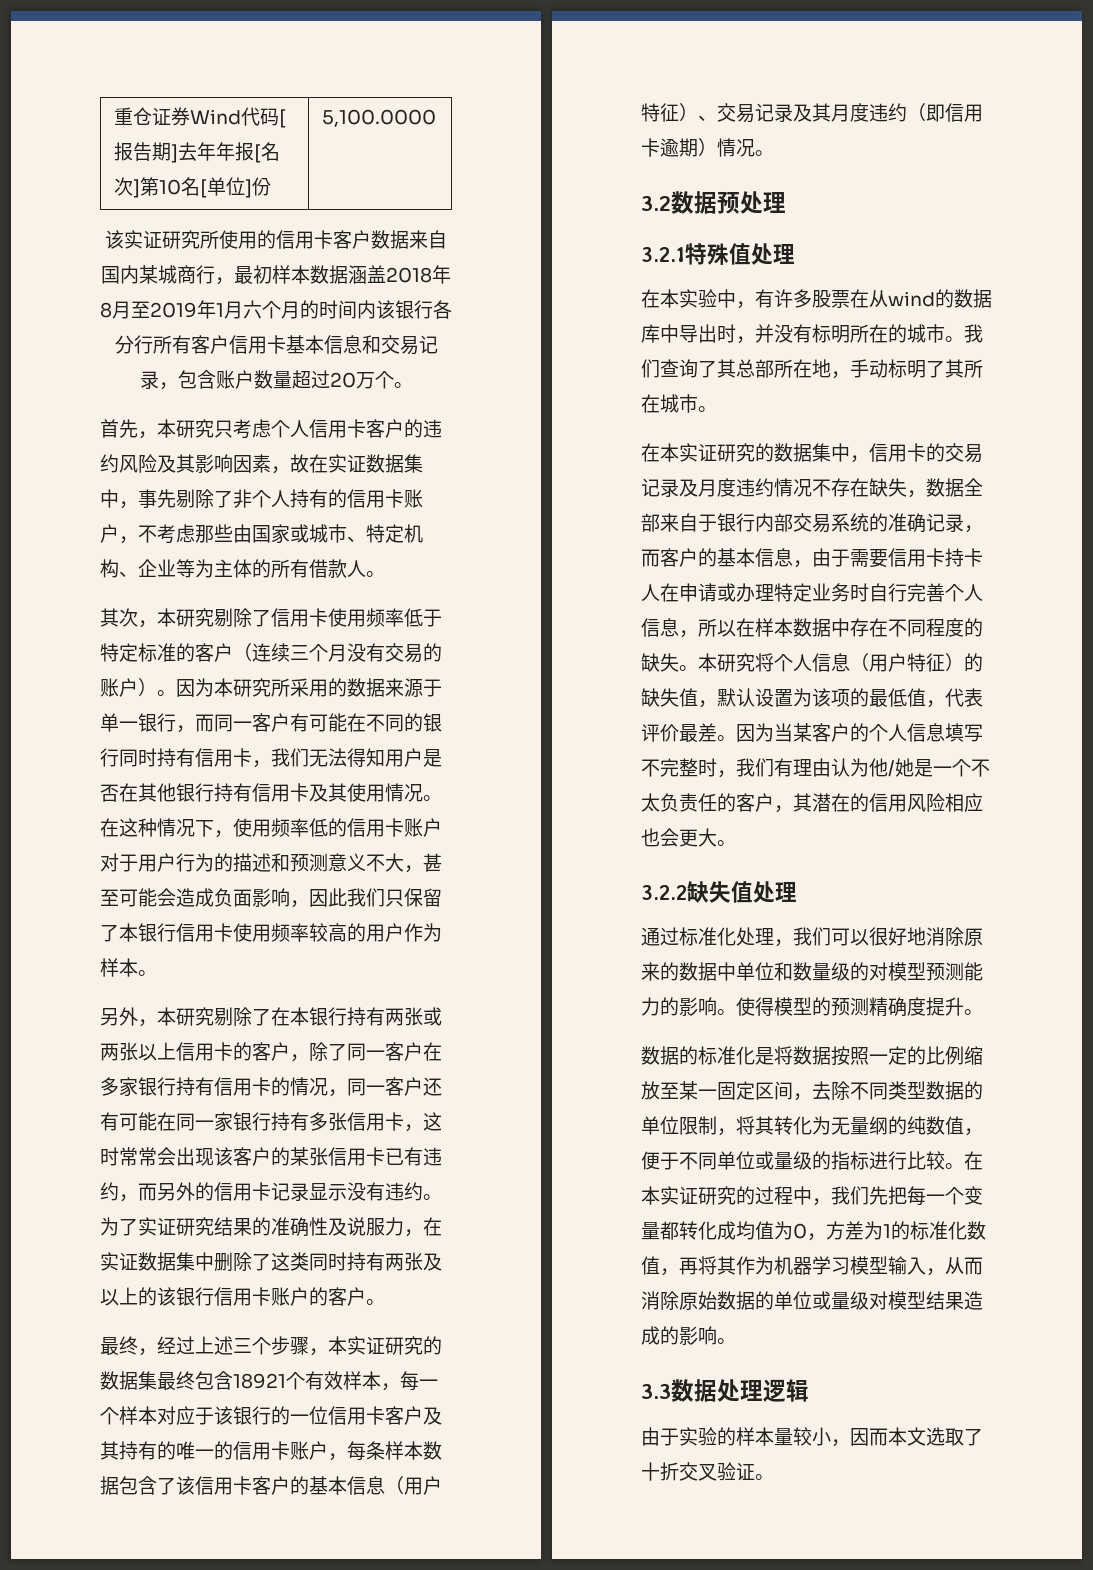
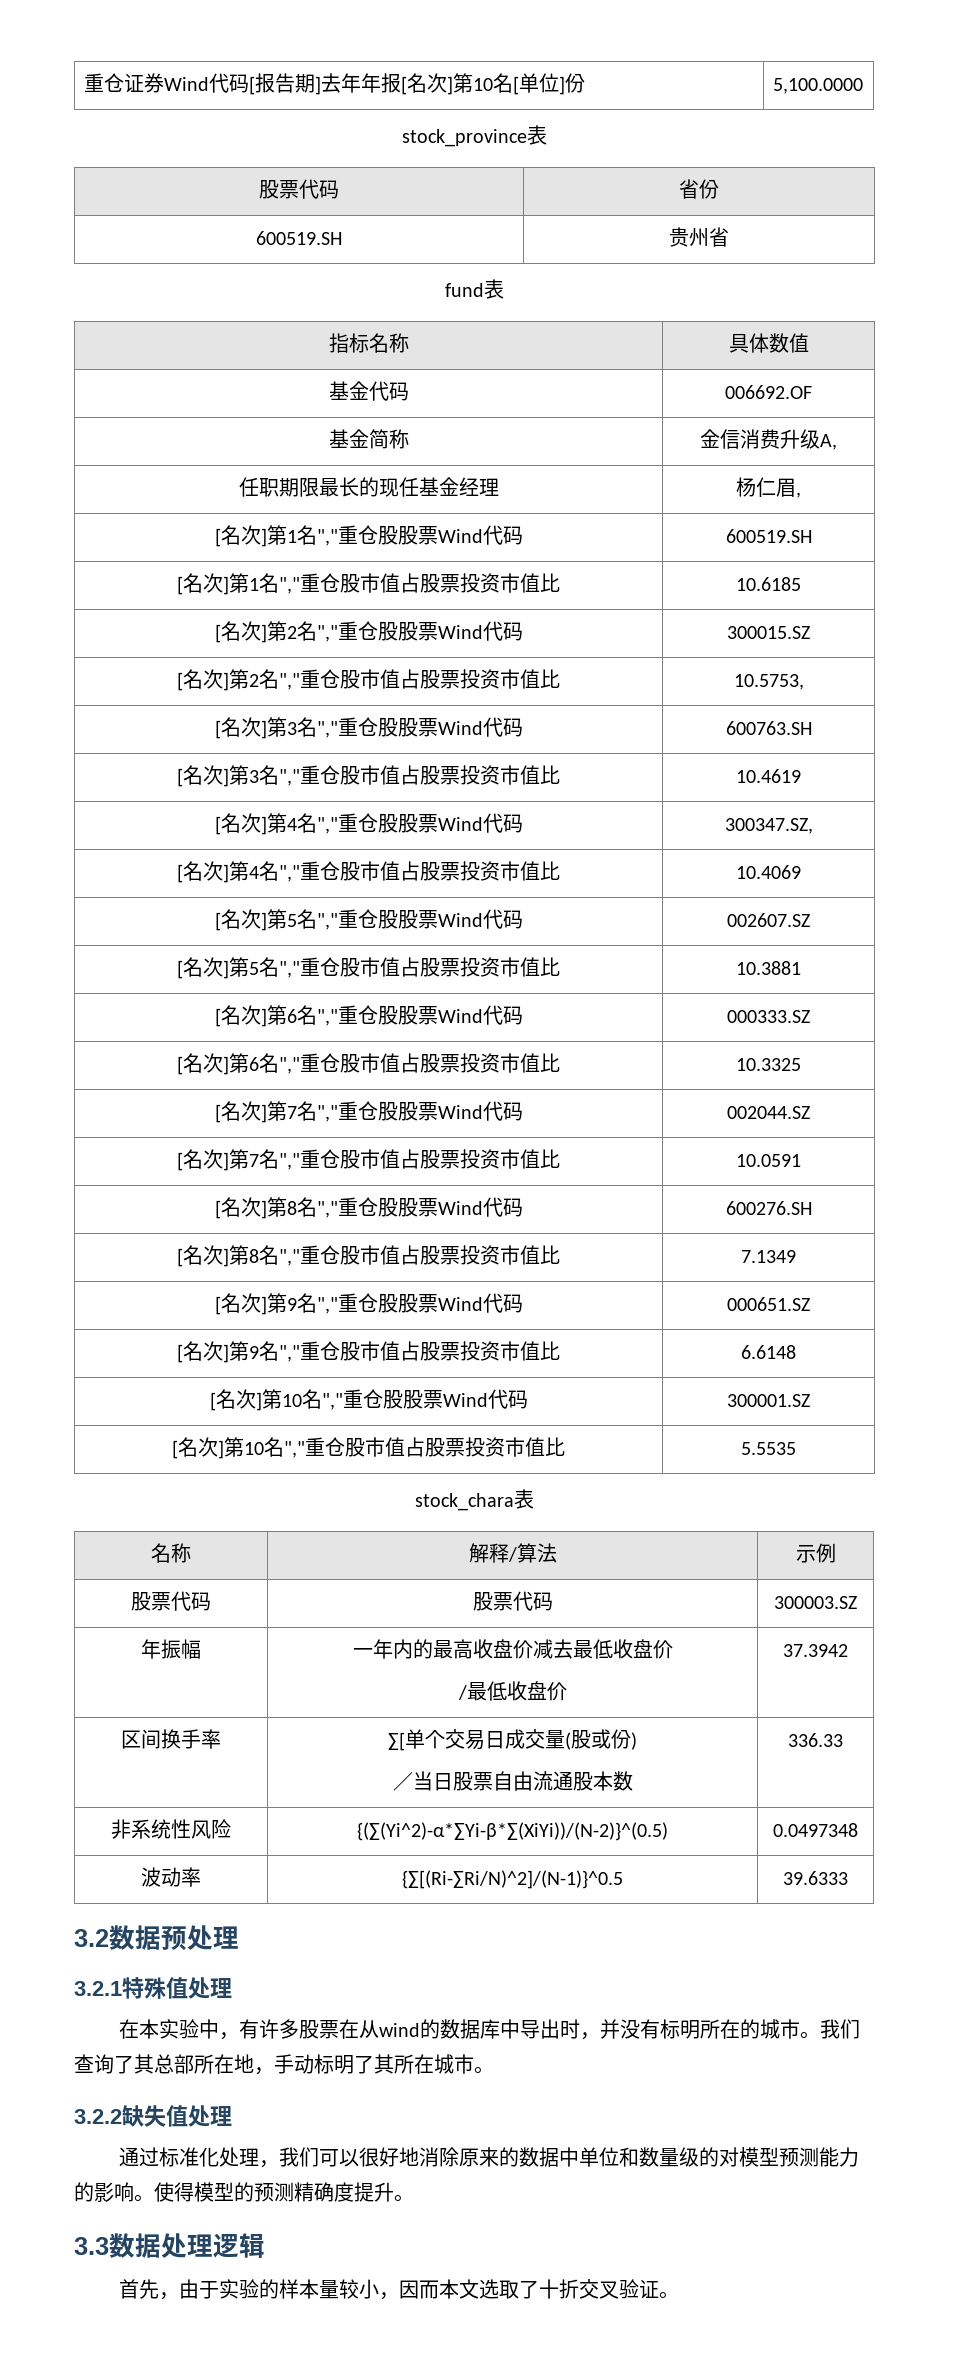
- 该实证研究所使用的信用卡客户数据来自国内某城商行，最初样本数据涵盖2018年8月至2019年1月六个月的时间内该银行各分行所有客户信用卡基本信息和交易记录，包含账户数量超过20万个。
- 首先，本研究只考虑个人信用卡客户的违约风险及其影响因素，故在实证数据集中，事先剔除了非个人持有的信用卡账户，不考虑那些由国家或城市、特定机构、企业等为主体的所有借款人。
- 其次，本研究剔除了信用卡使用频率低于特定标准的客户（连续三个月没有交易的账户）。因为本研究所采用的数据来源于单一银行，而同一客户有可能在不同的银行同时持有信用卡，我们无法得知用户是否在其他银行持有信用卡及其使用情况。在这种情况下，使用频率低的信用卡账户对于用户行为的描述和预测意义不大，甚至可能会造成负面影响，因此我们只保留了本银行信用卡使用频率较高的用户作为样本。
- 另外，本研究剔除了在本银行持有两张或两张以上信用卡的客户，除了同一客户在多家银行持有信用卡的情况，同一客户还有可能在同一家银行持有多张信用卡，这时常常会出现该客户的某张信用卡已有违约，而另外的信用卡记录显示没有违约。为了实证研究结果的准确性及说服力，在实证数据集中删除了这类同时持有两张及以上的该银行信用卡账户的客户。
- 最终，经过上述三个步骤，本实证研究的数据集最终包含18921个有效样本，每一个样本对应于该银行的一位信用卡客户及其持有的唯一的信用卡账户，每条样本数据包含了该信用卡客户的基本信息（用户特征）、交易记录及其月度违约（即信用卡逾期）情况。
+ stock_province表
+ 股票代码 | 省份
+ 600519.SH | 贵州省
+ fund表
+ 指标名称 | 具体数值
+ 基金代码 | 006692.OF
+ 基金简称 | 金信消费升级A,
+ 任职期限最长的现任基金经理 | 杨仁眉,
+ [名次]第1名","重仓股股票Wind代码 | 600519.SH
+ [名次]第1名","重仓股市值占股票投资市值比 | 10.6185
+ [名次]第2名","重仓股股票Wind代码 | 300015.SZ
+ [名次]第2名","重仓股市值占股票投资市值比 | 10.5753,
+ [名次]第3名","重仓股股票Wind代码 | 600763.SH
+ [名次]第3名","重仓股市值占股票投资市值比 | 10.4619
+ [名次]第4名","重仓股股票Wind代码 | 300347.SZ,
+ [名次]第4名","重仓股市值占股票投资市值比 | 10.4069
+ [名次]第5名","重仓股股票Wind代码 | 002607.SZ
+ [名次]第5名","重仓股市值占股票投资市值比 | 10.3881
+ [名次]第6名","重仓股股票Wind代码 | 000333.SZ
+ [名次]第6名","重仓股市值占股票投资市值比 | 10.3325
+ [名次]第7名","重仓股股票Wind代码 | 002044.SZ
+ [名次]第7名","重仓股市值占股票投资市值比 | 10.0591
+ [名次]第8名","重仓股股票Wind代码 | 600276.SH
+ [名次]第8名","重仓股市值占股票投资市值比 | 7.1349
+ [名次]第9名","重仓股股票Wind代码 | 000651.SZ
+ [名次]第9名","重仓股市值占股票投资市值比 | 6.6148
+ [名次]第10名","重仓股股票Wind代码 | 300001.SZ
+ [名次]第10名","重仓股市值占股票投资市值比 | 5.5535
+ stock_chara表
+ 名称 | 解释/算法 | 示例
+ 股票代码 | 股票代码 | 300003.SZ
+ 年振幅 | 一年内的最高收盘价减去最低收盘价
+ /最低收盘价 | 37.3942
+ 区间换手率 | ∑[单个交易日成交量(股或份)
+ ／当日股票自由流通股本数 | 336.33
+ 非系统性风险 | {(∑(Yi^2)-α*∑Yi-β*∑(XiYi))/(N-2)}^(0.5) | 0.0497348
+ 波动率 | {∑[(Ri-∑Ri/N)^2]/(N-1)}^0.5 | 39.6333
- 在本实证研究的数据集中，信用卡的交易记录及月度违约情况不存在缺失，数据全部来自于银行内部交易系统的准确记录，而客户的基本信息，由于需要信用卡持卡人在申请或办理特定业务时自行完善个人信息，所以在样本数据中存在不同程度的缺失。本研究将个人信息（用户特征）的缺失值，默认设置为该项的最低值，代表评价最差。因为当某客户的个人信息填写不完整时，我们有理由认为他/她是一个不太负责任的客户，其潜在的信用风险相应也会更大。
- 数据的标准化是将数据按照一定的比例缩放至某一固定区间，去除不同类型数据的单位限制，将其转化为无量纲的纯数值，便于不同单位或量级的指标进行比较。在本实证研究的过程中，我们先把每一个变量都转化成均值为0，方差为1的标准化数值，再将其作为机器学习模型输入，从而消除原始数据的单位或量级对模型结果造成的影响。
- 由于实验的样本量较小，因而本文选取了十折交叉验证。
+ 首先，由于实验的样本量较小，因而本文选取了十折交叉验证。

